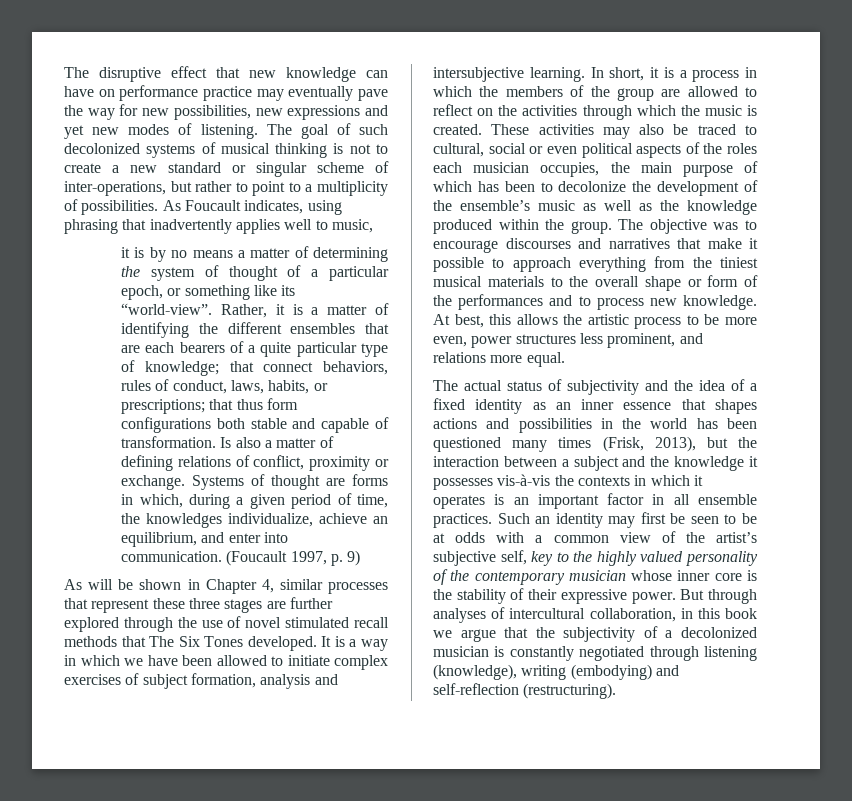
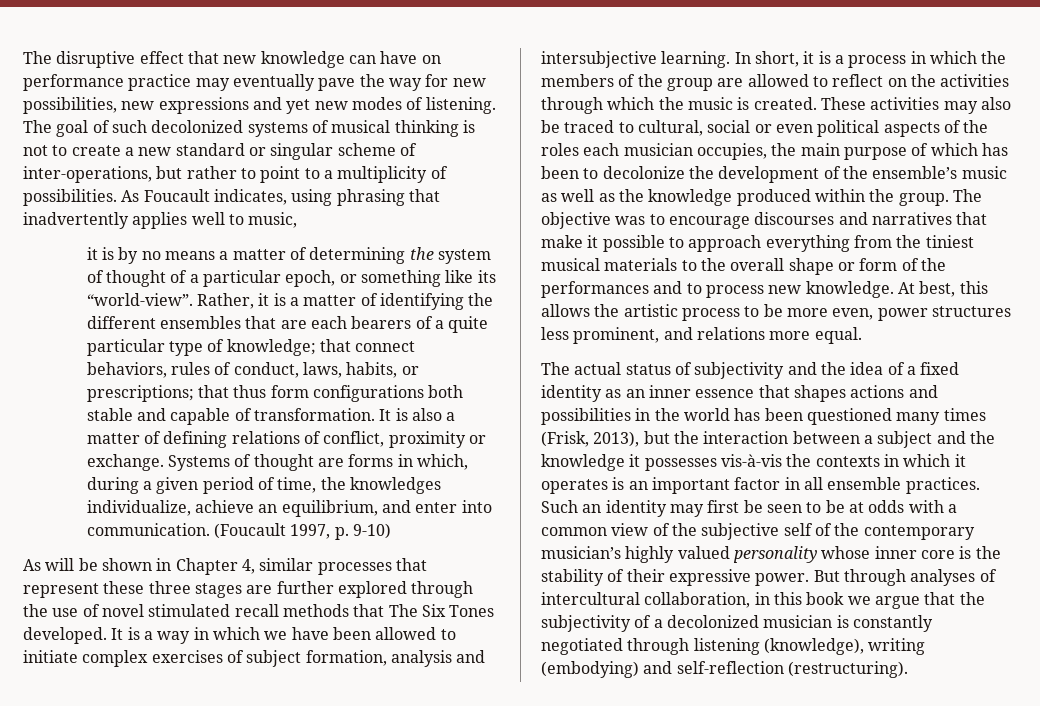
- Is also a matter of defining relations of conflict, proximity or exchange.
+ It is also a matter of defining relations of conflict, proximity or exchange.
- (Foucault 1997, p. 9)
+ (Foucault 1997, p. 9-10)
- Such an identity may first be seen to be at odds with a common view of the artist’s subjective self, key to the highly valued personality of the contemporary musician whose inner core is the stability of their expressive power.
+ Such an identity may first be seen to be at odds with a common view of the subjective self of the contemporary musician’s highly valued personality whose inner core is the stability of their expressive power.

